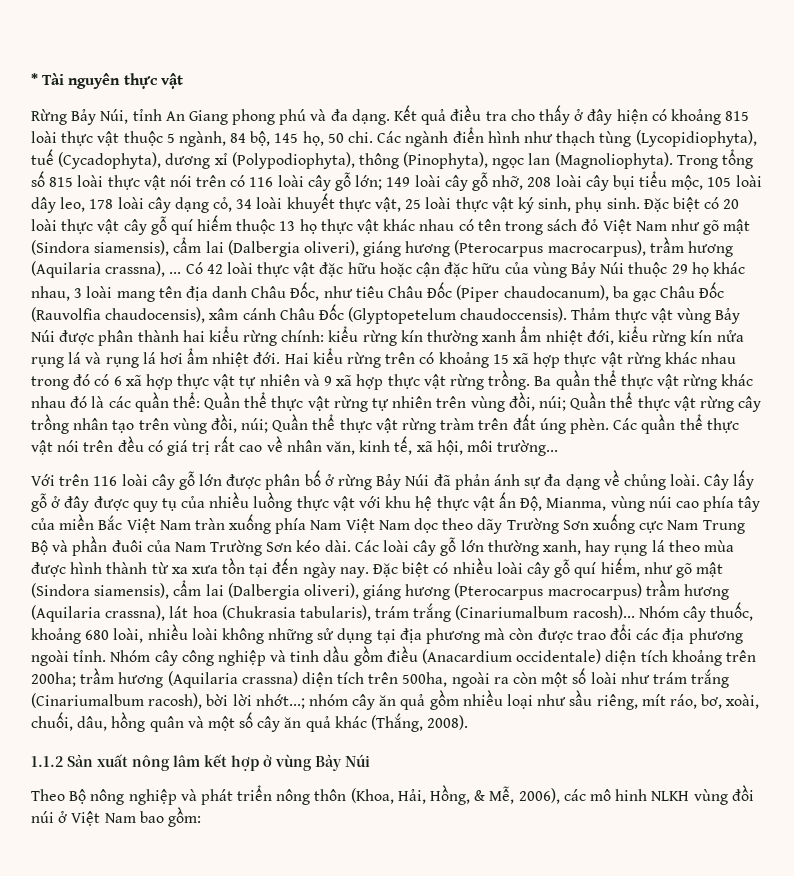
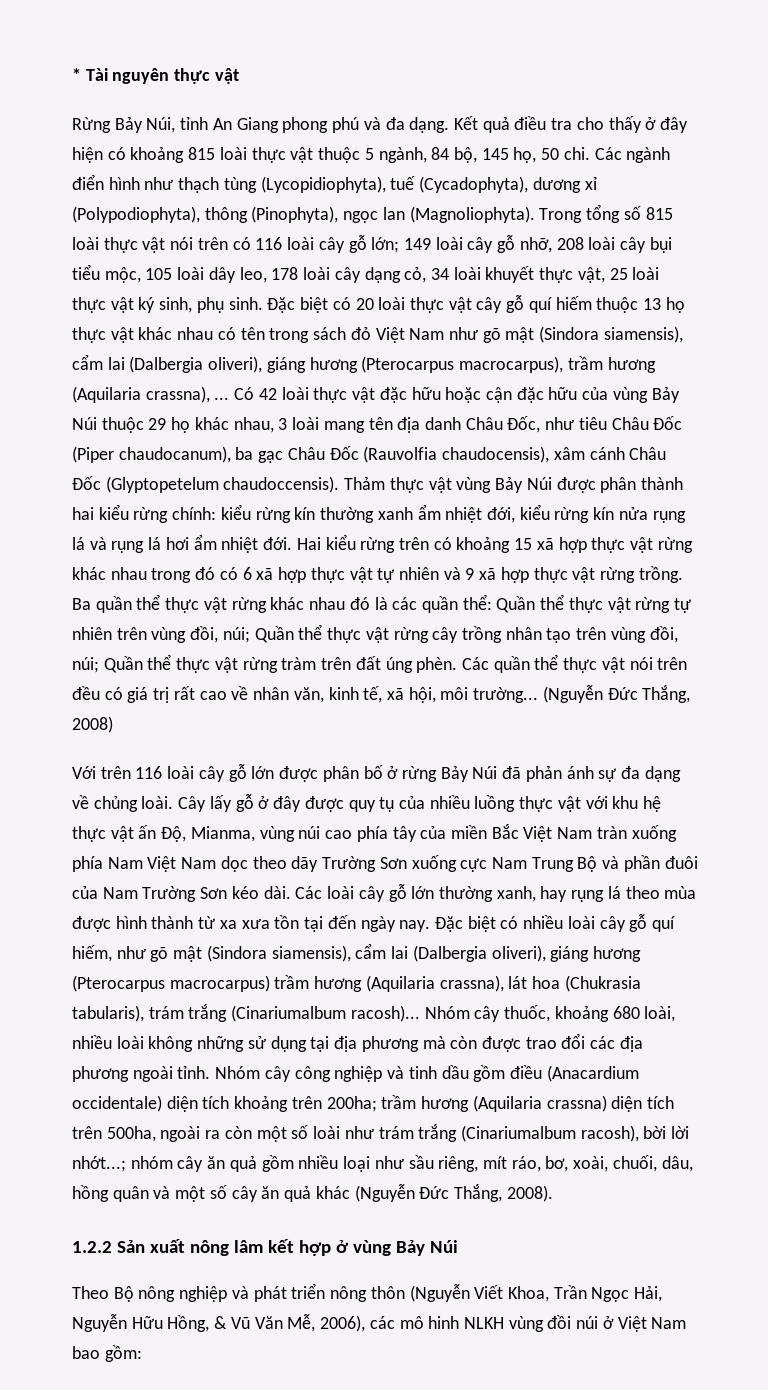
+ (Nguyễn Đức Thắng, 2008)
- nhóm cây ăn quả gồm nhiều loại như sầu riêng, mít ráo, bơ, xoài, chuối, dâu, hồng quân và một số cây ăn quả khác (Thắng, 2008).
+ nhóm cây ăn quả gồm nhiều loại như sầu riêng, mít ráo, bơ, xoài, chuối, dâu, hồng quân và một số cây ăn quả khác (Nguyễn Đức Thắng, 2008).
- 1.1.2 Sản xuất nông lâm kết hợp ở vùng Bảy Núi
+ 1.2.2 Sản xuất nông lâm kết hợp ở vùng Bảy Núi
- Theo Bộ nông nghiệp và phát triển nông thôn (Khoa, Hải, Hồng, & Mễ, 2006), các mô hinh NLKH vùng đồi núi ở Việt Nam bao gồm:
+ Theo Bộ nông nghiệp và phát triển nông thôn (Nguyễn Viết Khoa, Trần Ngọc Hải, Nguyễn Hữu Hồng, & Vũ Văn Mễ, 2006), các mô hinh NLKH vùng đồi núi ở Việt Nam bao gồm:

